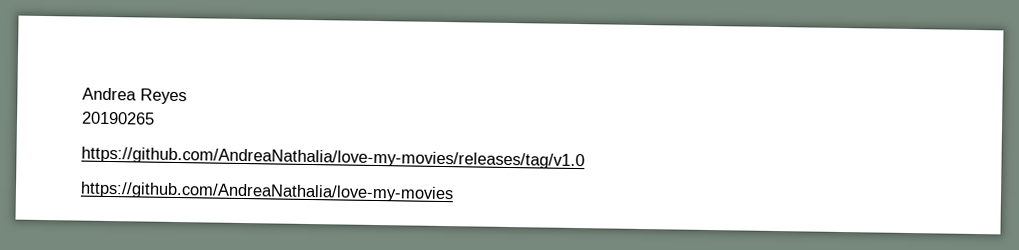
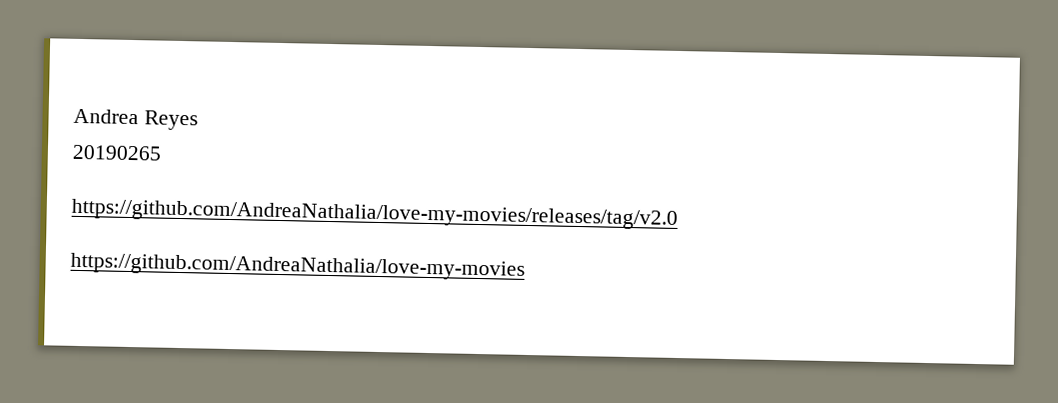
- https://github.com/AndreaNathalia/love-my-movies/releases/tag/v1.0
+ https://github.com/AndreaNathalia/love-my-movies/releases/tag/v2.0

